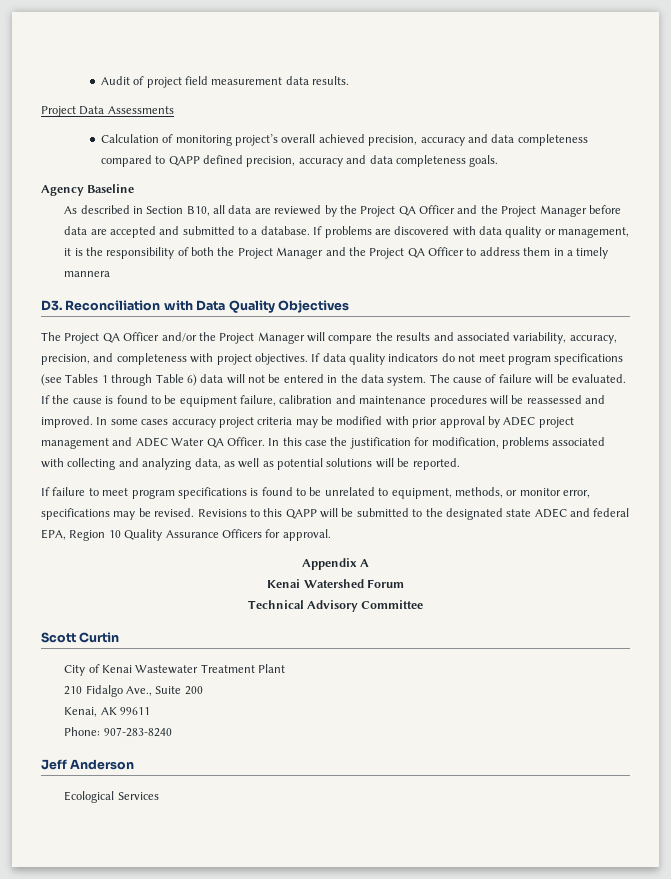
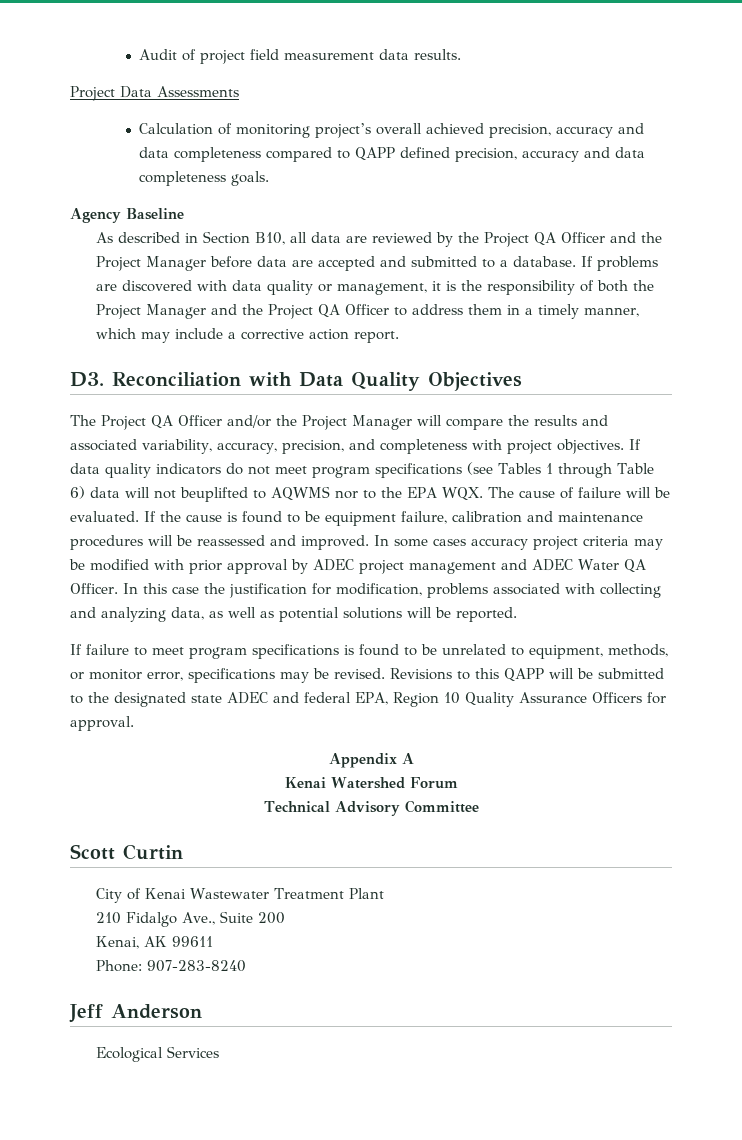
- If problems are discovered with data quality or management, it is the responsibility of both the Project Manager and the Project QA Officer to address them in a timely mannera
+ If problems are discovered with data quality or management, it is the responsibility of both the Project Manager and the Project QA Officer to address them in a timely manner, which may include a corrective action report.
- If data quality indicators do not meet program specifications (see Tables 1 through Table 6) data will not be entered in the data system. The cause of failure will be evaluated.
+ If data quality indicators do not meet program specifications (see Tables 1 through Table 6) data will not beuplifted to AQWMS nor to the EPA WQX. The cause of failure will be evaluated.

